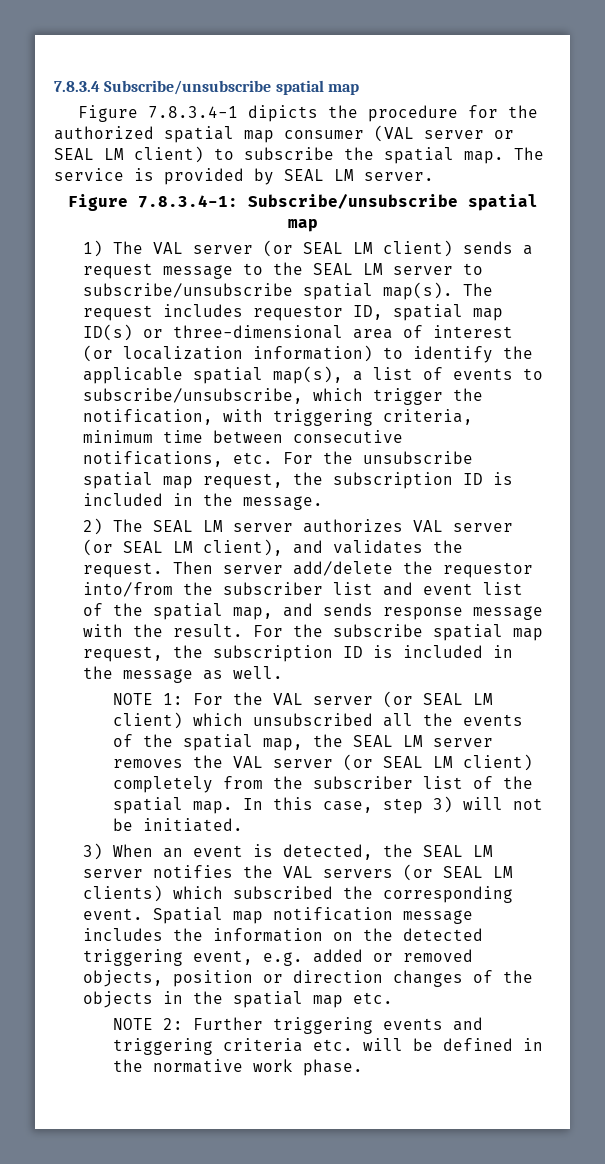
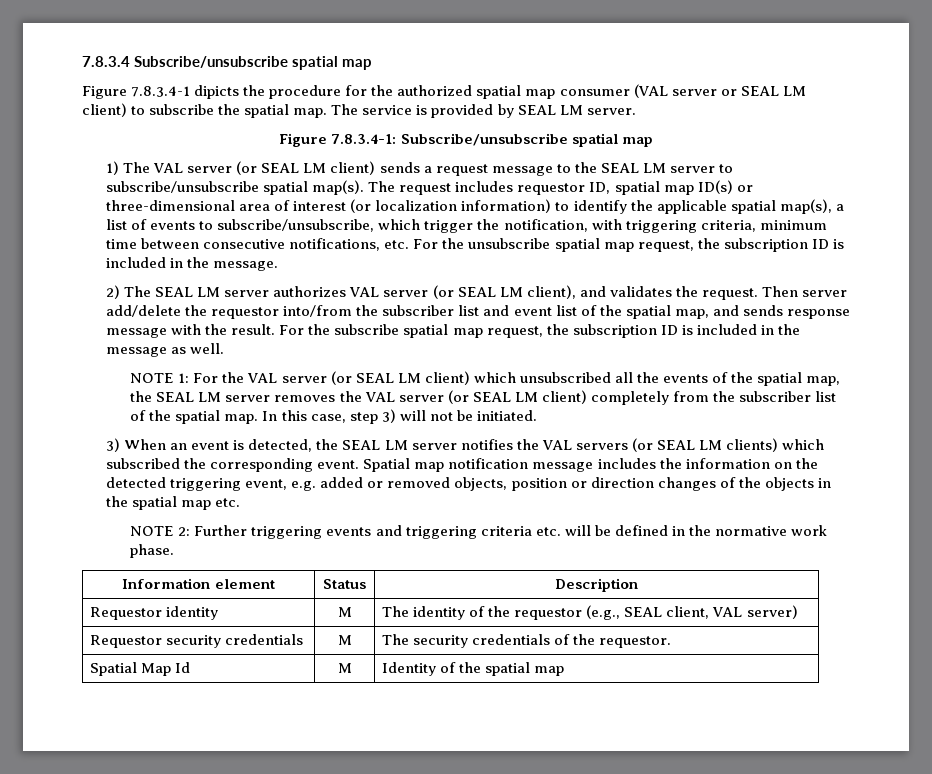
+ Information element | Status | Description
+ Requestor identity | M | The identity of the requestor (e.g., SEAL client, VAL server)
+ Requestor security credentials | M | The security credentials of the requestor.
+ Spatial Map Id | M | Identity of the spatial map

